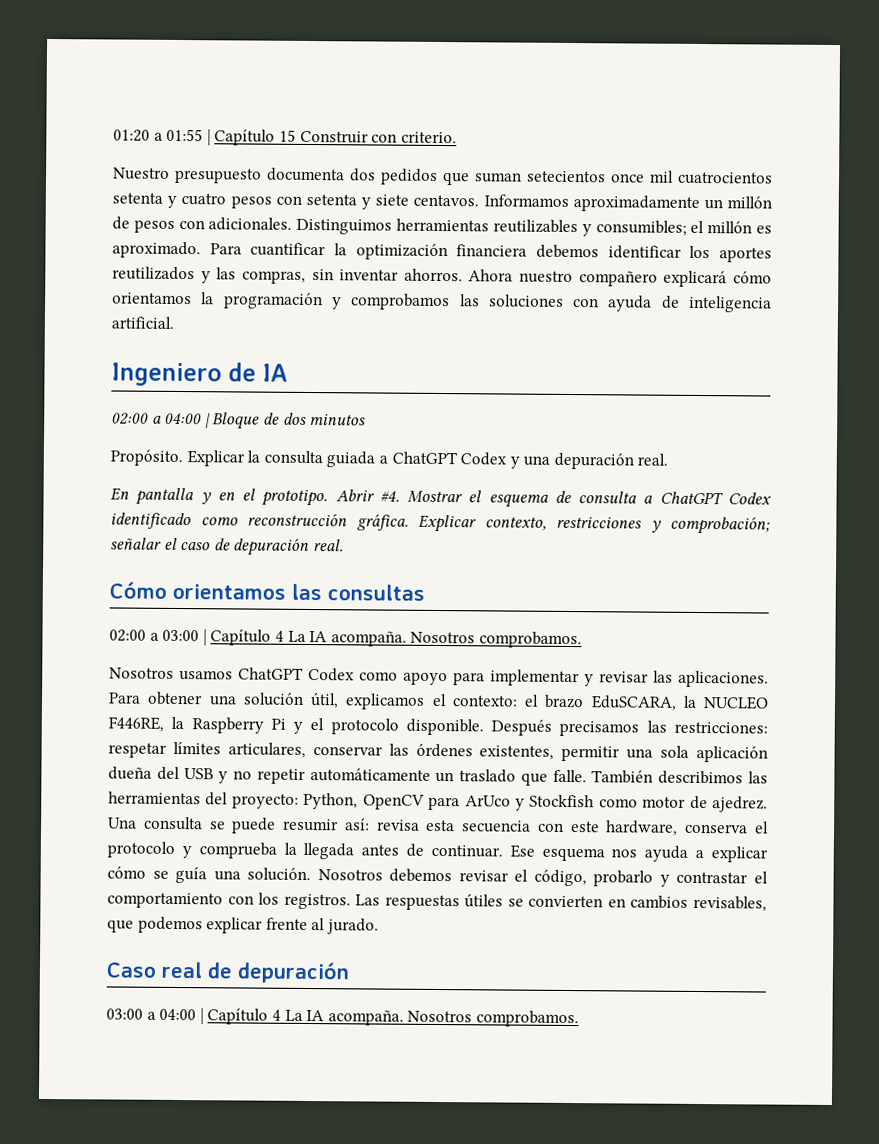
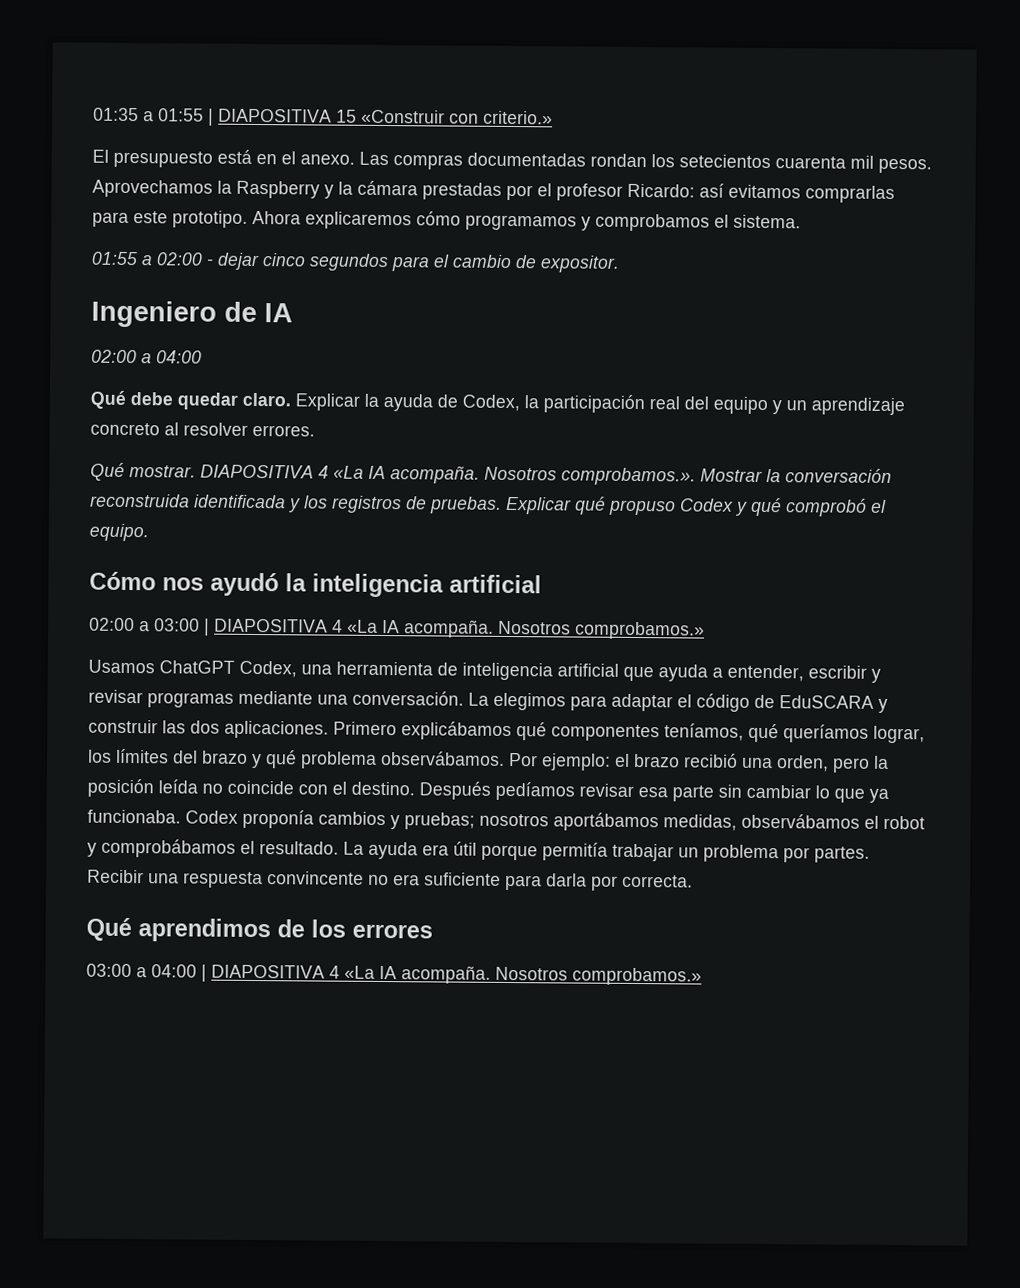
- 01:20 a 01:55 | Capítulo 15 Construir con criterio.
- Nuestro presupuesto documenta dos pedidos que suman setecientos once mil cuatrocientos setenta y cuatro pesos con setenta y siete centavos. Informamos aproximadamente un millón de pesos con adicionales. Distinguimos herramientas reutilizables y consumibles; el millón es aproximado. Para cuantificar la optimización financiera debemos identificar los aportes reutilizados y las compras, sin inventar ahorros. Ahora nuestro compañero explicará cómo orientamos la programación y comprobamos las soluciones con ayuda de inteligencia artificial.
+ 01:35 a 01:55 | DIAPOSITIVA 15 «Construir con criterio.»
+ El presupuesto está en el anexo. Las compras documentadas rondan los setecientos cuarenta mil pesos. Aprovechamos la Raspberry y la cámara prestadas por el profesor Ricardo: así evitamos comprarlas para este prototipo. Ahora explicaremos cómo programamos y comprobamos el sistema.
+ 01:55 a 02:00 - dejar cinco segundos para el cambio de expositor.
- 02:00 a 04:00 | Bloque de dos minutos
- Propósito. Explicar la consulta guiada a ChatGPT Codex y una depuración real.
- En pantalla y en el prototipo. Abrir #4. Mostrar el esquema de consulta a ChatGPT Codex identificado como reconstrucción gráfica. Explicar contexto, restricciones y comprobación; señalar el caso de depuración real.
- Cómo orientamos las consultas
- 02:00 a 03:00 | Capítulo 4 La IA acompaña. Nosotros comprobamos.
- Nosotros usamos ChatGPT Codex como apoyo para implementar y revisar las aplicaciones. Para obtener una solución útil, explicamos el contexto: el brazo EduSCARA, la NUCLEO F446RE, la Raspberry Pi y el protocolo disponible. Después precisamos las restricciones: respetar límites articulares, conservar las órdenes existentes, permitir una sola aplicación dueña del USB y no repetir automáticamente un traslado que falle. También describimos las herramientas del proyecto: Python, OpenCV para ArUco y Stockfish como motor de ajedrez. Una consulta se puede resumir así: revisa esta secuencia con este hardware, conserva el protocolo y comprueba la llegada antes de continuar. Ese esquema nos ayuda a explicar cómo se guía una solución. Nosotros debemos revisar el código, probarlo y contrastar el comportamiento con los registros. Las respuestas útiles se convierten en cambios revisables, que podemos explicar frente al jurado.
- Caso real de depuración
+ 02:00 a 04:00
+ Qué debe quedar claro. Explicar la ayuda de Codex, la participación real del equipo y un aprendizaje concreto al resolver errores.
+ Qué mostrar. DIAPOSITIVA 4 «La IA acompaña. Nosotros comprobamos.». Mostrar la conversación reconstruida identificada y los registros de pruebas. Explicar qué propuso Codex y qué comprobó el equipo.
+ Cómo nos ayudó la inteligencia artificial
+ 02:00 a 03:00 | DIAPOSITIVA 4 «La IA acompaña. Nosotros comprobamos.»
+ Usamos ChatGPT Codex, una herramienta de inteligencia artificial que ayuda a entender, escribir y revisar programas mediante una conversación. La elegimos para adaptar el código de EduSCARA y construir las dos aplicaciones. Primero explicábamos qué componentes teníamos, qué queríamos lograr, los límites del brazo y qué problema observábamos. Por ejemplo: el brazo recibió una orden, pero la posición leída no coincide con el destino. Después pedíamos revisar esa parte sin cambiar lo que ya funcionaba. Codex proponía cambios y pruebas; nosotros aportábamos medidas, observábamos el robot y comprobábamos el resultado. La ayuda era útil porque permitía trabajar un problema por partes. Recibir una respuesta convincente no era suficiente para darla por correcta.
+ Qué aprendimos de los errores
- 03:00 a 04:00 | Capítulo 4 La IA acompaña. Nosotros comprobamos.
+ 03:00 a 04:00 | DIAPOSITIVA 4 «La IA acompaña. Nosotros comprobamos.»

